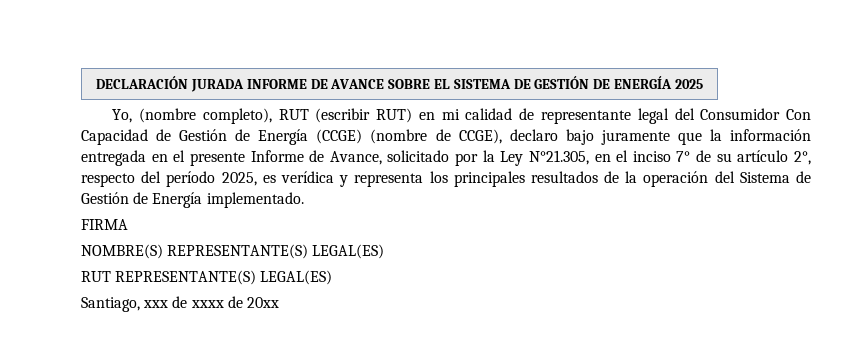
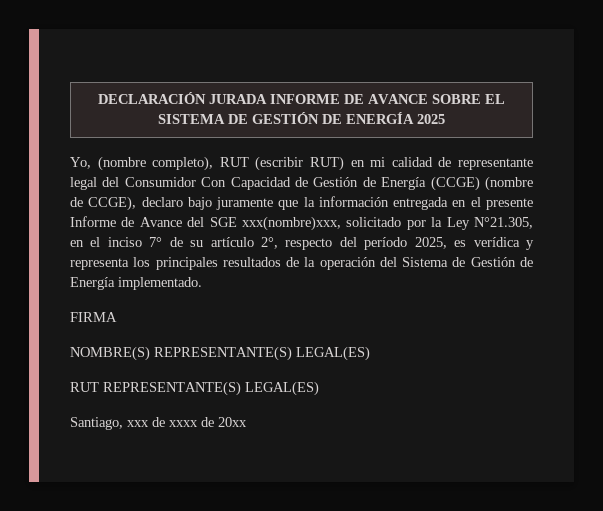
- Yo, (nombre completo), RUT (escribir RUT) en mi calidad de representante legal del Consumidor Con Capacidad de Gestión de Energía (CCGE) (nombre de CCGE), declaro bajo juramente que la información entregada en el presente Informe de Avance, solicitado por la Ley N°21.305, en el inciso 7° de su artículo 2°, respecto del período 2025, es verídica y representa los principales resultados de la operación del Sistema de Gestión de Energía implementado.
+ Yo, (nombre completo), RUT (escribir RUT) en mi calidad de representante legal del Consumidor Con Capacidad de Gestión de Energía (CCGE) (nombre de CCGE), declaro bajo juramente que la información entregada en el presente Informe de Avance del SGE xxx(nombre)xxx, solicitado por la Ley N°21.305, en el inciso 7° de su artículo 2°, respecto del período 2025, es verídica y representa los principales resultados de la operación del Sistema de Gestión de Energía implementado.

